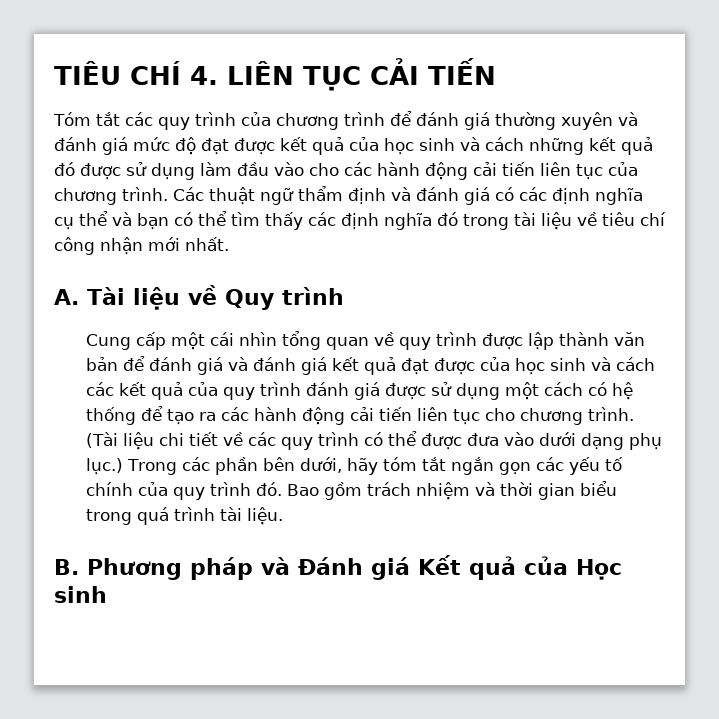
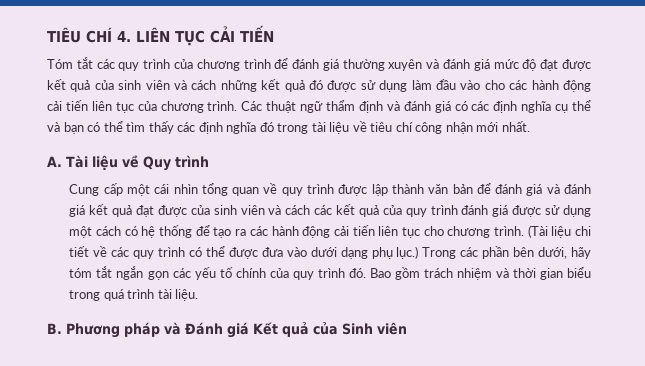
- Tóm tắt các quy trình của chương trình để đánh giá thường xuyên và đánh giá mức độ đạt được kết quả của học sinh và cách những kết quả đó được sử dụng làm đầu vào cho các hành động cải tiến liên tục của chương trình.
+ Tóm tắt các quy trình của chương trình để đánh giá thường xuyên và đánh giá mức độ đạt được kết quả của sinh viên và cách những kết quả đó được sử dụng làm đầu vào cho các hành động cải tiến liên tục của chương trình.
- Cung cấp một cái nhìn tổng quan về quy trình được lập thành văn bản để đánh giá và đánh giá kết quả đạt được của học sinh và cách các kết quả của quy trình đánh giá được sử dụng một cách có hệ thống để tạo ra các hành động cải tiến liên tục cho chương trình.
+ Cung cấp một cái nhìn tổng quan về quy trình được lập thành văn bản để đánh giá và đánh giá kết quả đạt được của sinh viên và cách các kết quả của quy trình đánh giá được sử dụng một cách có hệ thống để tạo ra các hành động cải tiến liên tục cho chương trình.
- B. Phương pháp và Đánh giá Kết quả của Học sinh
+ B. Phương pháp và Đánh giá Kết quả của Sinh viên

